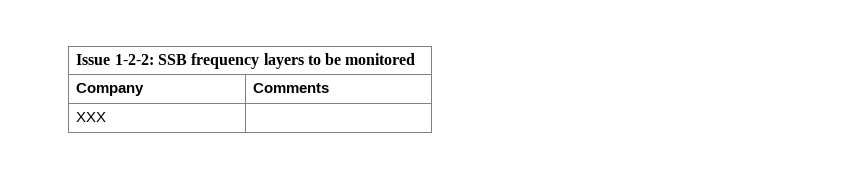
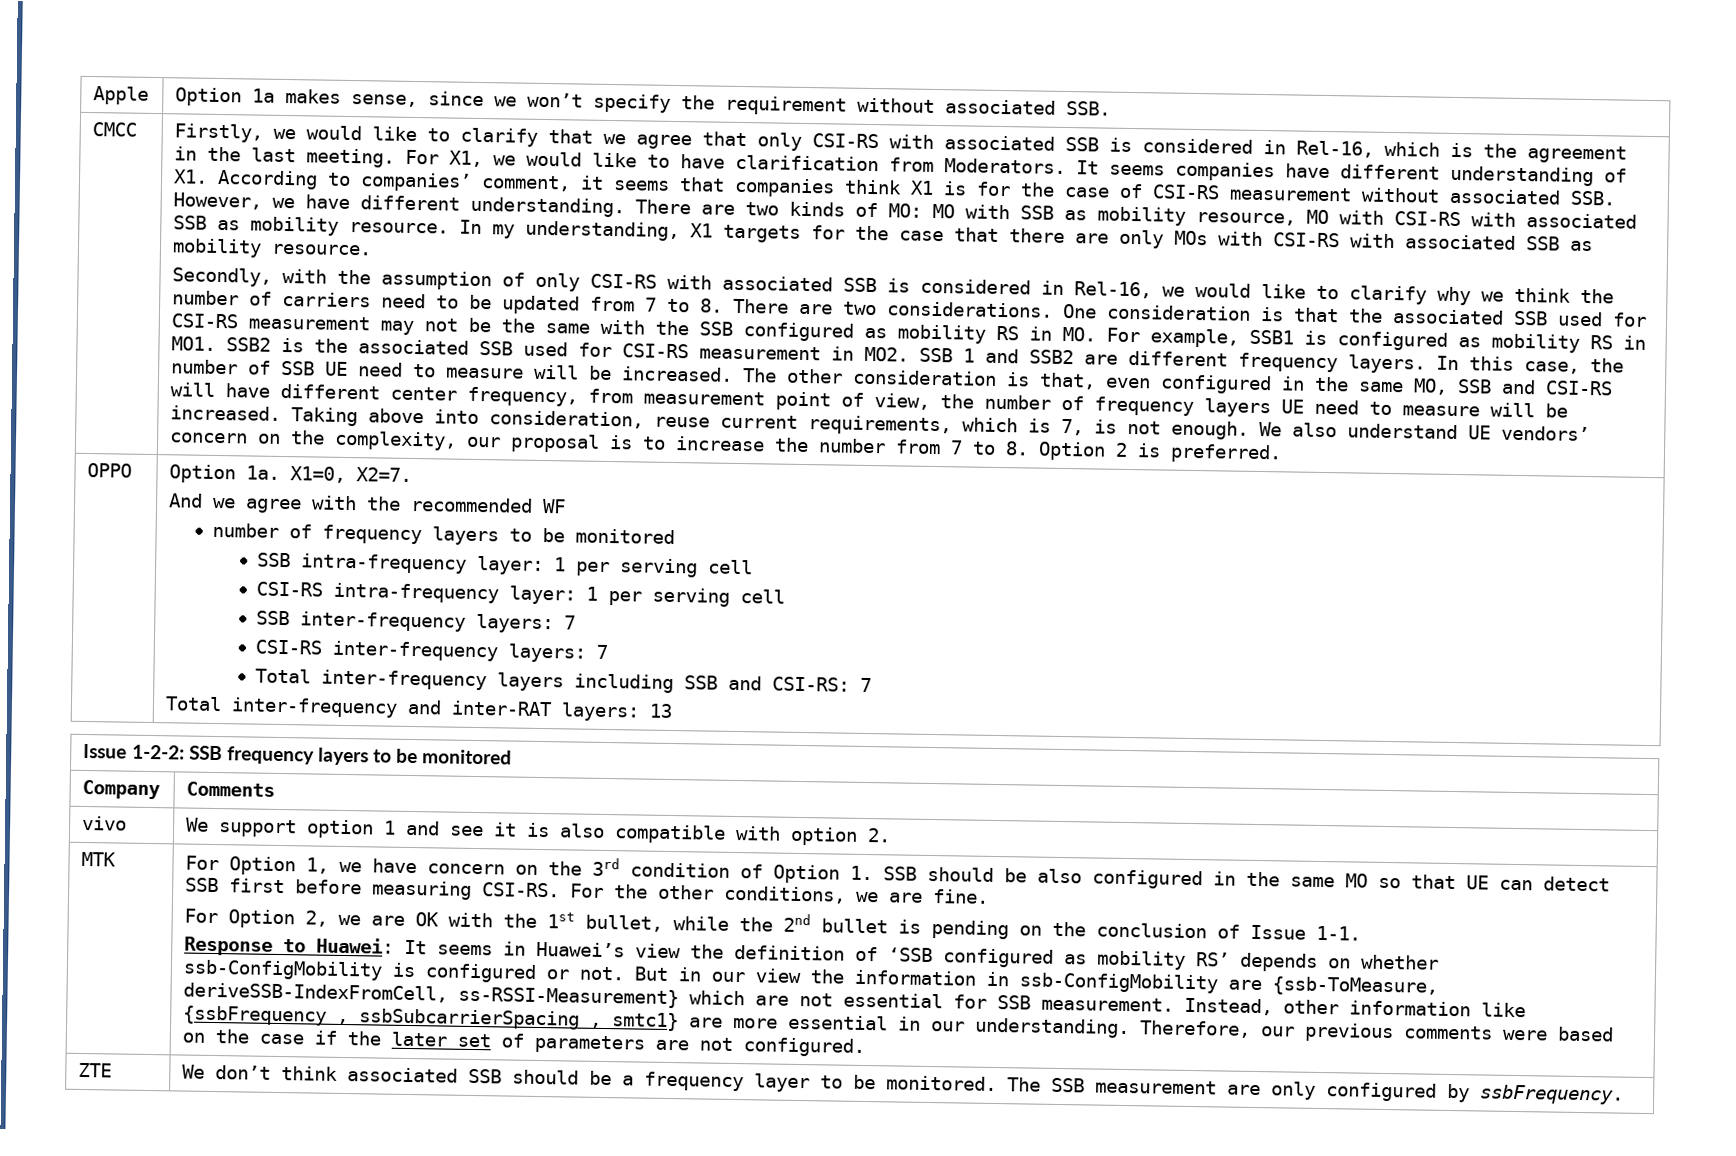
+ Apple | Option 1a makes sense, since we won’t specify the requirement without associated SSB.
+ CMCC | Firstly, we would like to clarify that we agree that only CSI-RS with associated SSB is considered in Rel-16, which is the agreement in the last meeting. For X1, we would like to have clarification from Moderators. It seems companies have different understanding of X1. According to companies’ comment, it seems that companies think X1 is for the case of CSI-RS measurement without associated SSB. However, we have different understanding. There are two kinds of MO: MO with SSB as mobility resource, MO with CSI-RS with associated SSB as mobility resource. In my understanding, X1 targets for the case that there are only MOs with CSI-RS with associated SSB as mobility resource.
+ Secondly, with the assumption of only CSI-RS with associated SSB is considered in Rel-16, we would like to clarify why we think the number of carriers need to be updated from 7 to 8. There are two considerations. One consideration is that the associated SSB used for CSI-RS measurement may not be the same with the SSB configured as mobility RS in MO. For example, SSB1 is configured as mobility RS in MO1. SSB2 is the associated SSB used for CSI-RS measurement in MO2. SSB 1 and SSB2 are different frequency layers. In this case, the number of SSB UE need to measure will be increased. The other consideration is that, even configured in the same MO, SSB and CSI-RS will have different center frequency, from measurement point of view, the number of frequency layers UE need to measure will be increased. Taking above into consideration, reuse current requirements, which is 7, is not enough. We also understand UE vendors’ concern on the complexity, our proposal is to increase the number from 7 to 8. Option 2 is preferred.
+ OPPO | Option 1a. X1=0, X2=7.
+ And we agree with the recommended WF
+ number of frequency layers to be monitored
+ SSB intra-frequency layer: 1 per serving cell
+ CSI-RS intra-frequency layer: 1 per serving cell
+ SSB inter-frequency layers: 7
+ CSI-RS inter-frequency layers: 7
+ Total inter-frequency layers including SSB and CSI-RS: 7
+ Total inter-frequency and inter-RAT layers: 13
- XXX |
+ vivo | We support option 1 and see it is also compatible with option 2.
+ MTK | For Option 1, we have concern on the 3rd condition of Option 1. SSB should be also configured in the same MO so that UE can detect SSB first before measuring CSI-RS. For the other conditions, we are fine.
+ For Option 2, we are OK with the 1st bullet, while the 2nd bullet is pending on the conclusion of Issue 1-1.
+ Response to Huawei: It seems in Huawei’s view the definition of ‘SSB configured as mobility RS’ depends on whether ssb-ConfigMobility is configured or not. But in our view the information in ssb-ConfigMobility are {ssb-ToMeasure, deriveSSB-IndexFromCell, ss-RSSI-Measurement} which are not essential for SSB measurement. Instead, other information like {ssbFrequency , ssbSubcarrierSpacing , smtc1} are more essential in our understanding. Therefore, our previous comments were based on the case if the later set of parameters are not configured.
+ ZTE | We don’t think associated SSB should be a frequency layer to be monitored. The SSB measurement are only configured by ssbFrequency.

